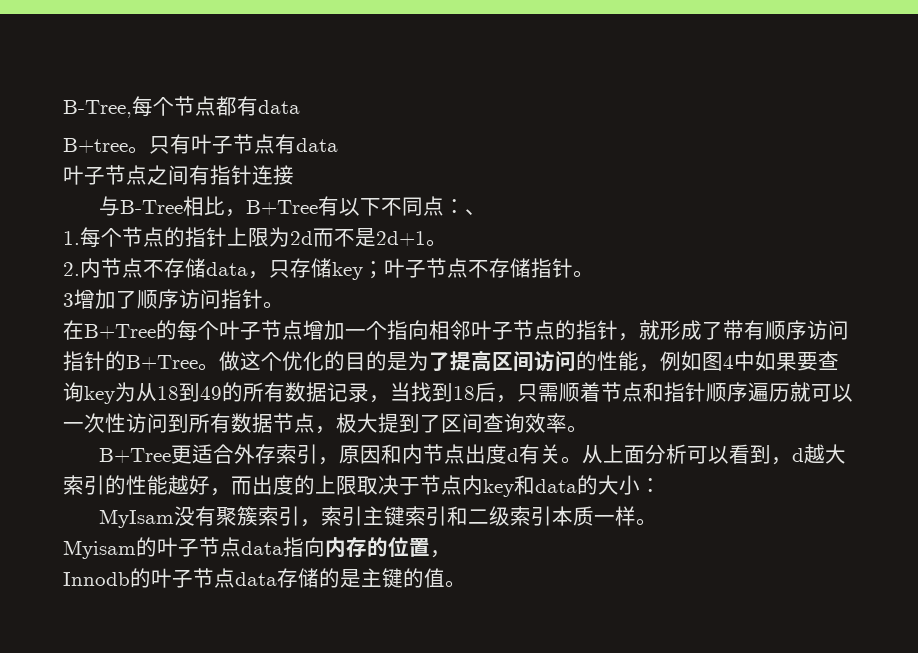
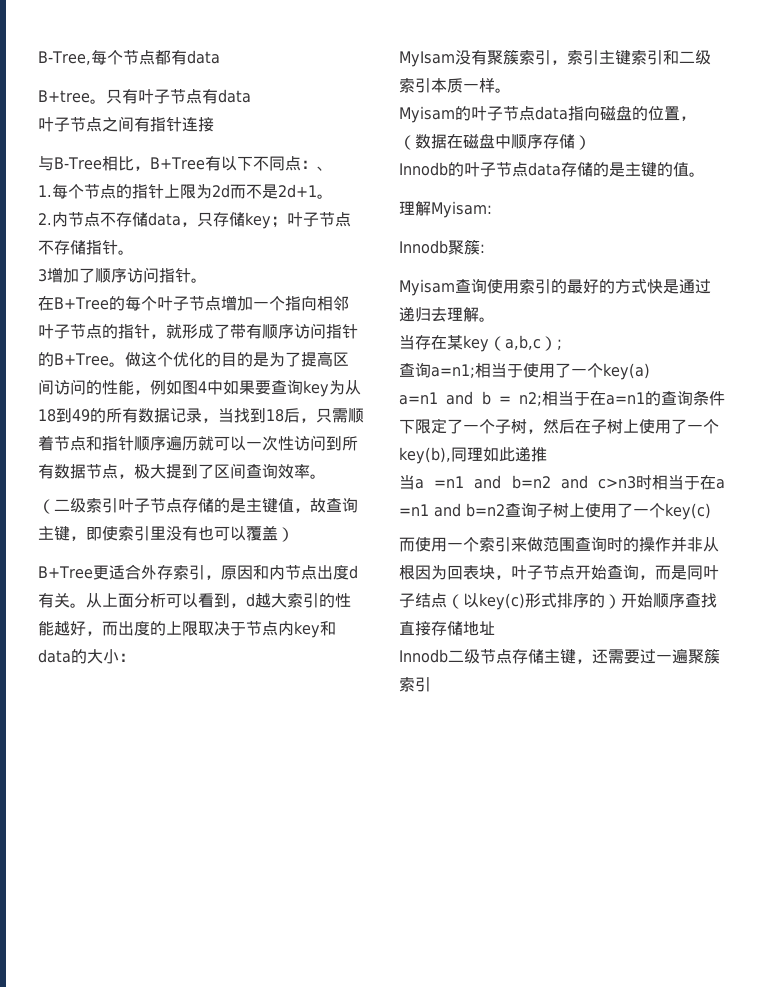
+ （二级索引叶子节点存储的是主键值，故查询主键，即使索引里没有也可以覆盖）
- Myisam的叶子节点data指向内存的位置，
+ Myisam的叶子节点data指向磁盘的位置，（数据在磁盘中顺序存储）
+ 理解Myisam:
+ Innodb聚簇:
+ Myisam查询使用索引的最好的方式快是通过递归去理解。
+ 当存在某key（a,b,c）;
+ 查询a=n1;相当于使用了一个key(a)
+ a=n1 and b = n2;相当于在a=n1的查询条件下限定了一个子树，然后在子树上使用了一个key(b),同理如此递推
+ 当a =n1 and b=n2 and c>n3时相当于在a =n1 and b=n2查询子树上使用了一个key(c)
+ 而使用一个索引来做范围查询时的操作并非从根因为回表块，叶子节点开始查询，而是同叶子结点（以key(c)形式排序的）开始顺序查找直接存储地址
+ Innodb二级节点存储主键，还需要过一遍聚簇索引

